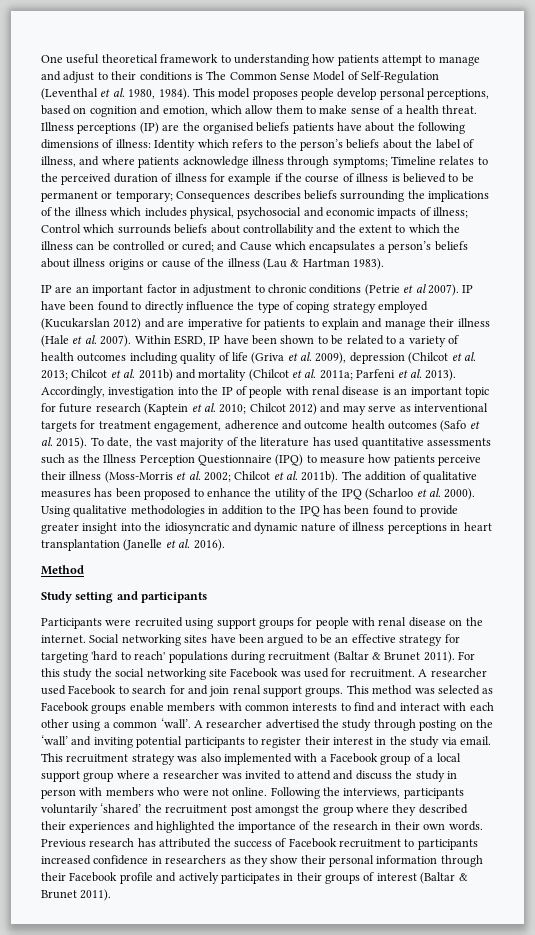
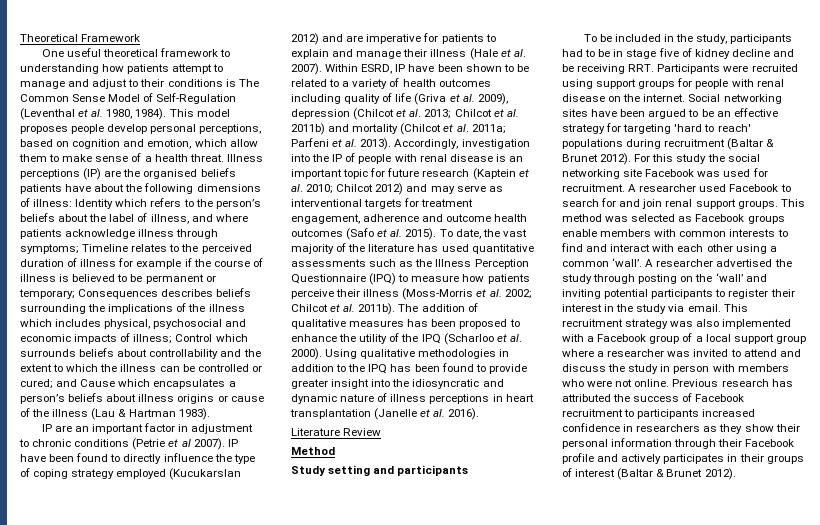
+ Theoretical Framework
+ Literature Review
- Participants were recruited using support groups for people with renal disease on the internet.
+ To be included in the study, participants had to be in stage five of kidney decline and be receiving RRT. Participants were recruited using support groups for people with renal disease on the internet.
- Social networking sites have been argued to be an effective strategy for targeting 'hard to reach' populations during recruitment (Baltar & Brunet 2011).
+ Social networking sites have been argued to be an effective strategy for targeting 'hard to reach' populations during recruitment (Baltar & Brunet 2012).
- Following the interviews, participants voluntarily ‘shared’ the recruitment post amongst the group where they described their experiences and highlighted the importance of the research in their own words.
- Previous research has attributed the success of Facebook recruitment to participants increased confidence in researchers as they show their personal information through their Facebook profile and actively participates in their groups of interest (Baltar & Brunet 2011).
+ Previous research has attributed the success of Facebook recruitment to participants increased confidence in researchers as they show their personal information through their Facebook profile and actively participates in their groups of interest (Baltar & Brunet 2012).

